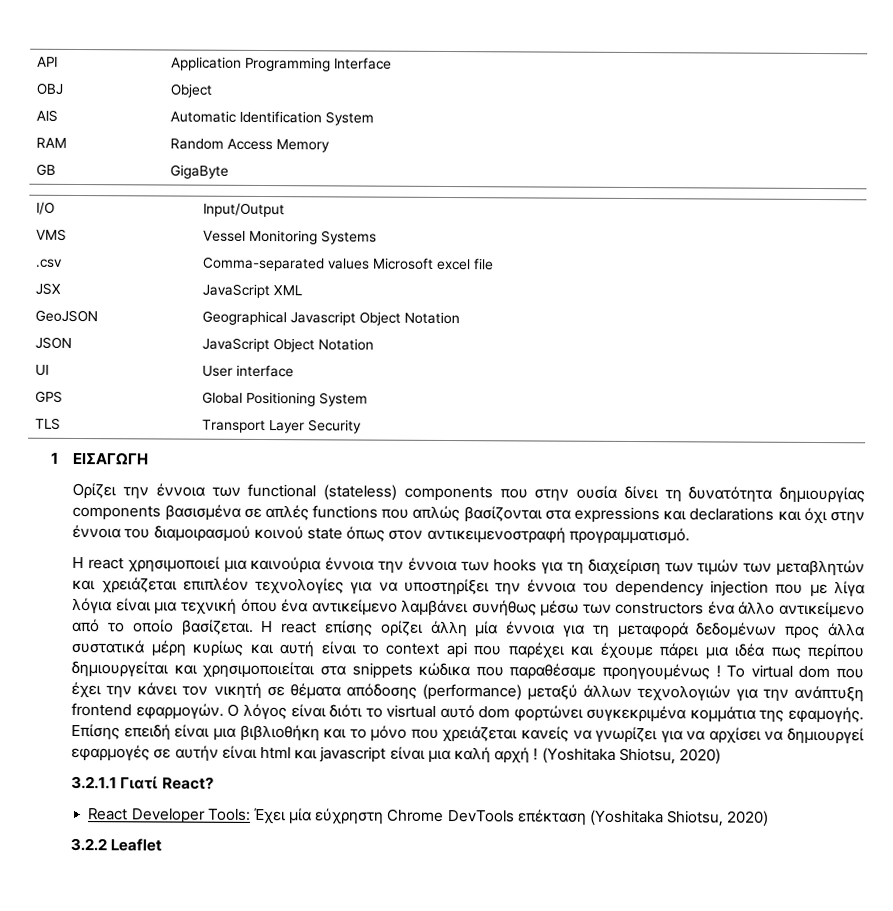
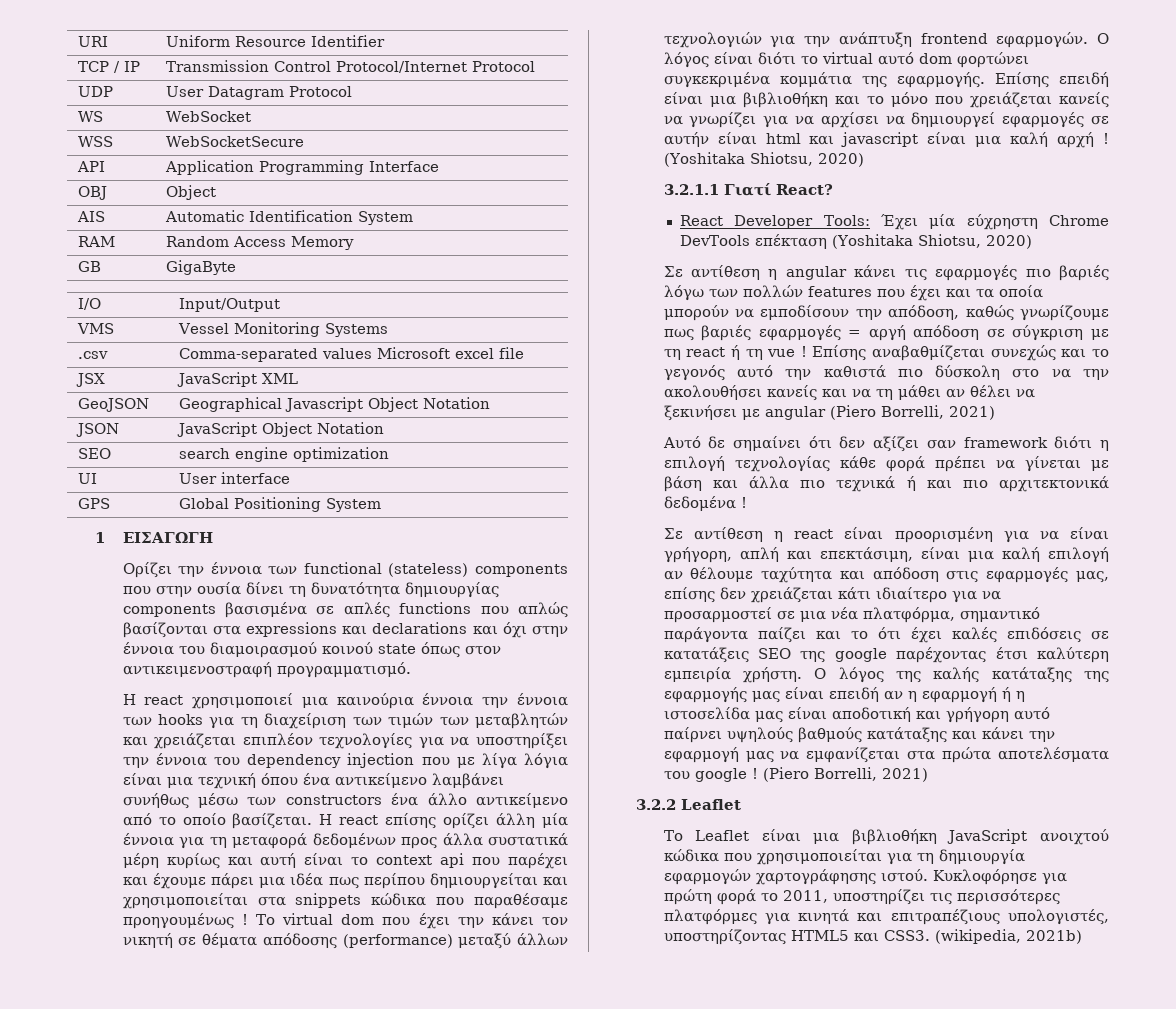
+ URI | Uniform Resource Identifier
+ TCP / IP | Transmission Control Protocol/Internet Protocol
+ UDP | User Datagram Protocol
+ WS | WebSocket
+ WSS | WebSocketSecure
+ SEO | search engine optimization
- TLS | Transport Layer Security
- Ο λόγος είναι διότι το visrtual αυτό dom φορτώνει συγκεκριμένα κομμάτια της εφαμογής.
+ Ο λόγος είναι διότι το virtual αυτό dom φορτώνει συγκεκριμένα κομμάτια της εφαρμογής.
+ Σε αντίθεση η angular κάνει τις εφαρμογές πιο βαριές λόγω των πολλών features που έχει και τα οποία μπορούν να εμποδίσουν την απόδοση, καθώς γνωρίζουμε πως βαριές εφαρμογές = αργή απόδοση σε σύγκριση με τη react ή τη vue ! Επίσης αναβαθμίζεται συνεχώς και το γεγονός αυτό την καθιστά πιο δύσκολη στο να την ακολουθήσει κανείς και να τη μάθει αν θέλει να ξεκινήσει με angular (Piero Borrelli, 2021)
+ Αυτό δε σημαίνει ότι δεν αξίζει σαν framework διότι η επιλογή τεχνολογίας κάθε φορά πρέπει να γίνεται με βάση και άλλα πιο τεχνικά ή και πιο αρχιτεκτονικά δεδομένα !
+ Σε αντίθεση η react είναι προορισμένη για να είναι γρήγορη, απλή και επεκτάσιμη, είναι μια καλή επιλογή αν θέλουμε ταχύτητα και απόδοση στις εφαρμογές μας, επίσης δεν χρειάζεται κάτι ιδιαίτερο για να προσαρμοστεί σε μια νέα πλατφόρμα, σημαντικό παράγοντα παίζει και το ότι έχει καλές επιδόσεις σε κατατάξεις SEO της google παρέχοντας έτσι καλύτερη εμπειρία χρήστη. Ο λόγος της καλής κατάταξης της εφαρμογής μας είναι επειδή αν η εφαρμογή ή η ιστοσελίδα μας είναι αποδοτική και γρήγορη αυτό παίρνει υψηλούς βαθμούς κατάταξης και κάνει την εφαρμογή μας να εμφανίζεται στα πρώτα αποτελέσματα του google ! (Piero Borrelli, 2021)
  3.2.2 Leaflet
+ Το Leaflet είναι μια βιβλιοθήκη JavaScript ανοιχτού κώδικα που χρησιμοποιείται για τη δημιουργία εφαρμογών χαρτογράφησης ιστού. Κυκλοφόρησε για πρώτη φορά το 2011, υποστηρίζει τις περισσότερες πλατφόρμες για κινητά και επιτραπέζιους υπολογιστές, υποστηρίζοντας HTML5 και CSS3. (wikipedia, 2021b)

